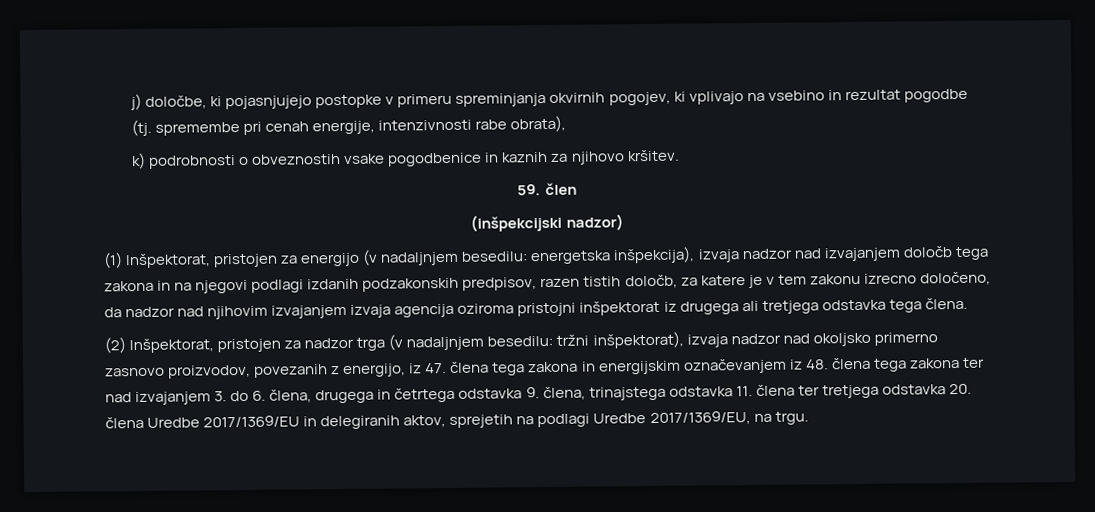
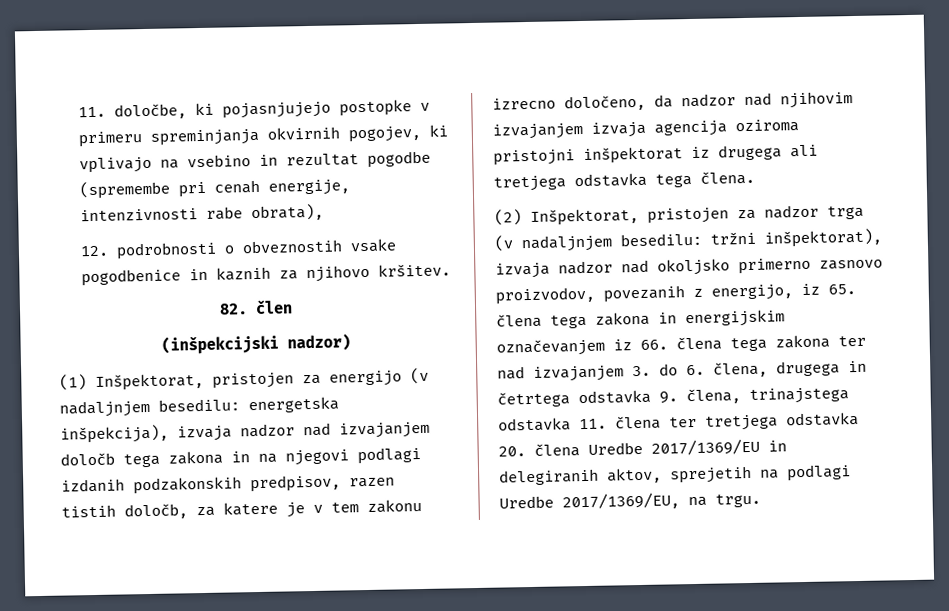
- j) določbe, ki pojasnjujejo postopke v primeru spreminjanja okvirnih pogojev, ki vplivajo na vsebino in rezultat pogodbe (tj. spremembe pri cenah energije, intenzivnosti rabe obrata),
+ 11. določbe, ki pojasnjujejo postopke v primeru spreminjanja okvirnih pogojev, ki vplivajo na vsebino in rezultat pogodbe (spremembe pri cenah energije, intenzivnosti rabe obrata),
- k) podrobnosti o obveznostih vsake pogodbenice in kaznih za njihovo kršitev.
+ 12. podrobnosti o obveznostih vsake pogodbenice in kaznih za njihovo kršitev.
- 59. člen
+ 82. člen
- tržni inšpektorat), izvaja nadzor nad okoljsko primerno zasnovo proizvodov, povezanih z energijo, iz 47. člena tega zakona in energijskim označevanjem iz 48. člena tega zakona ter nad izvajanjem 3. do 6. člena, drugega in četrtega odstavka 9. člena, trinajstega odstavka 11. člena ter tretjega odstavka 20. člena Uredbe 2017/1369/EU in delegiranih aktov, sprejetih na podlagi Uredbe 2017/1369/EU, na trgu.
+ tržni inšpektorat), izvaja nadzor nad okoljsko primerno zasnovo proizvodov, povezanih z energijo, iz 65. člena tega zakona in energijskim označevanjem iz 66. člena tega zakona ter nad izvajanjem 3. do 6. člena, drugega in četrtega odstavka 9. člena, trinajstega odstavka 11. člena ter tretjega odstavka 20. člena Uredbe 2017/1369/EU in delegiranih aktov, sprejetih na podlagi Uredbe 2017/1369/EU, na trgu.

